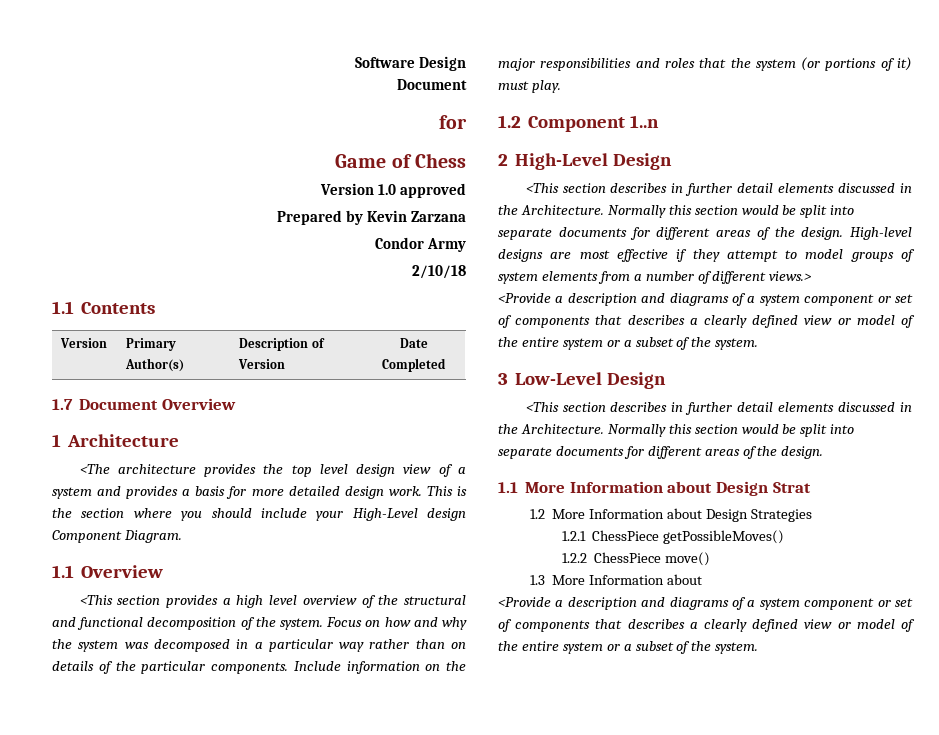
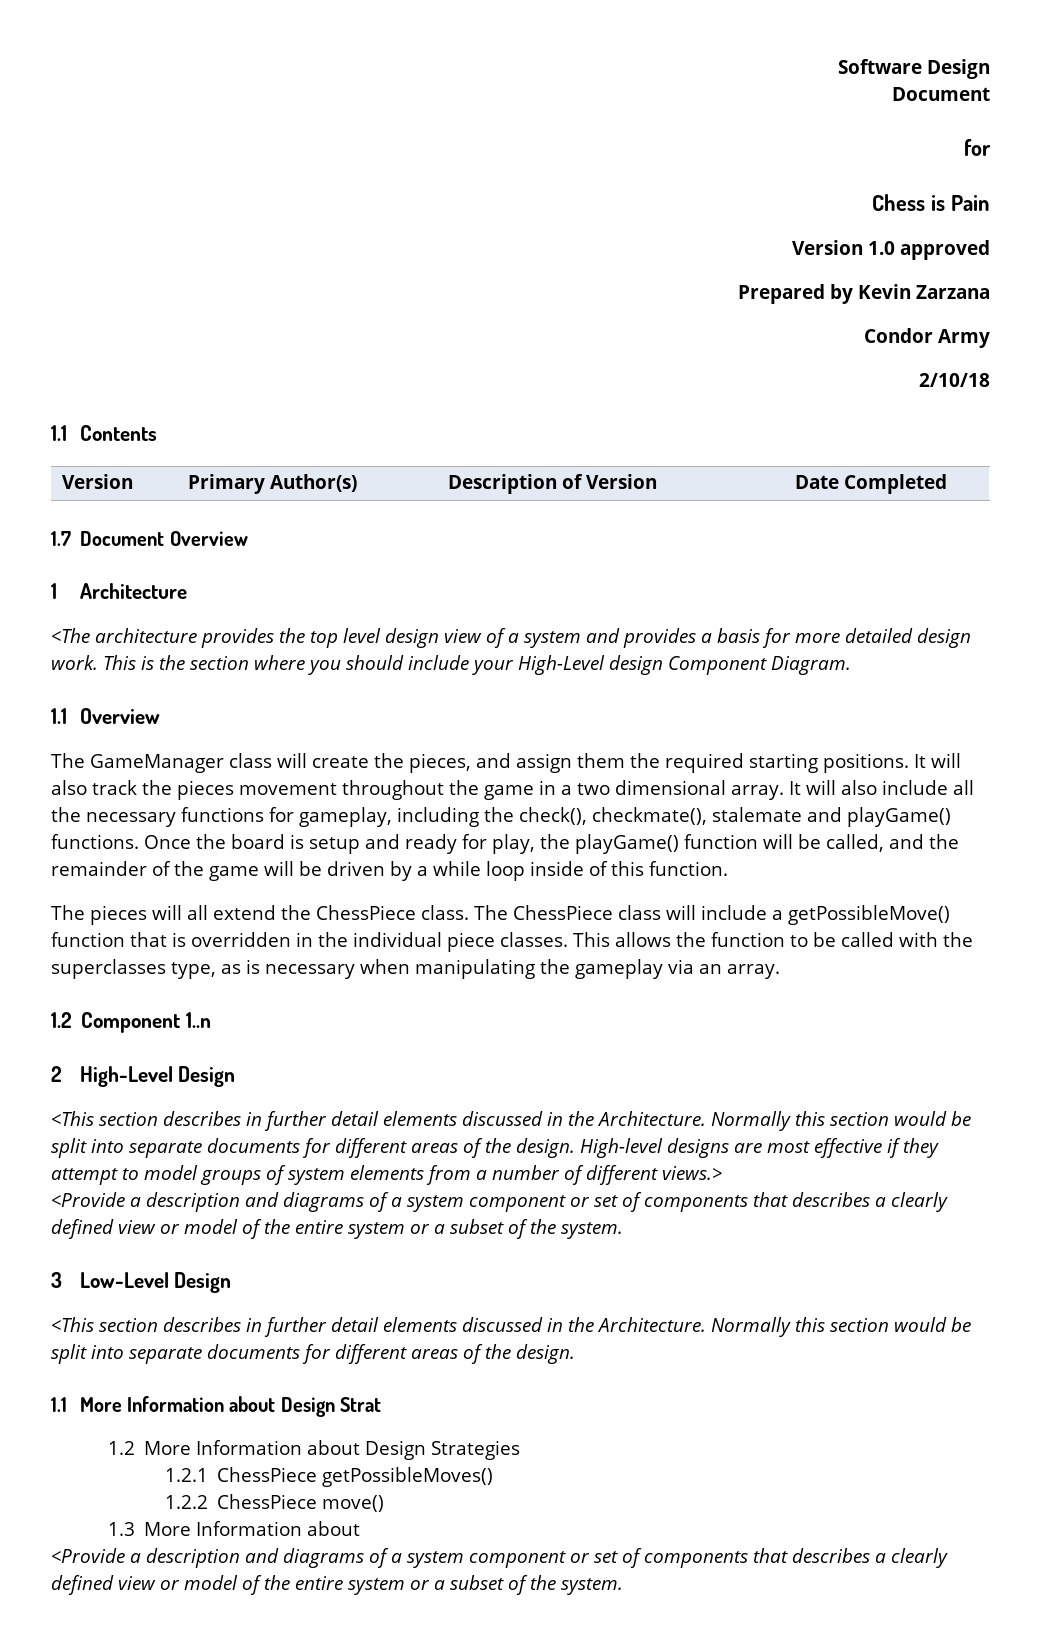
- Game of Chess
+ Chess is Pain
- <This section provides a high level overview of the structural and functional decomposition of the system. Focus on how and why the system was decomposed in a particular way rather than on details of the particular components. Include information on the major responsibilities and roles that the system (or portions of it) must play.
+ The GameManager class will create the pieces, and assign them the required starting positions. It will also track the pieces movement throughout the game in a two dimensional array. It will also include all the necessary functions for gameplay, including the check(), checkmate(), stalemate and playGame() functions. Once the board is setup and ready for play, the playGame() function will be called, and the remainder of the game will be driven by a while loop inside of this function.
+ The pieces will all extend the ChessPiece class. The ChessPiece class will include a getPossibleMove() function that is overridden in the individual piece classes. This allows the function to be called with the superclasses type, as is necessary when manipulating the gameplay via an array.

